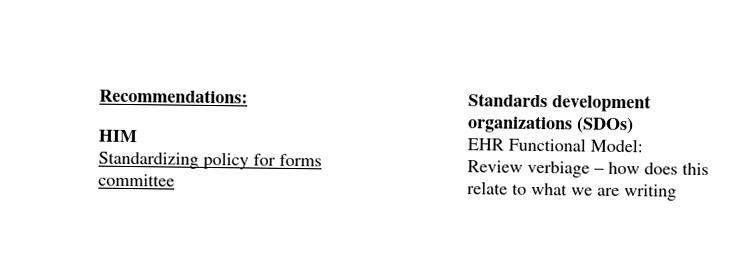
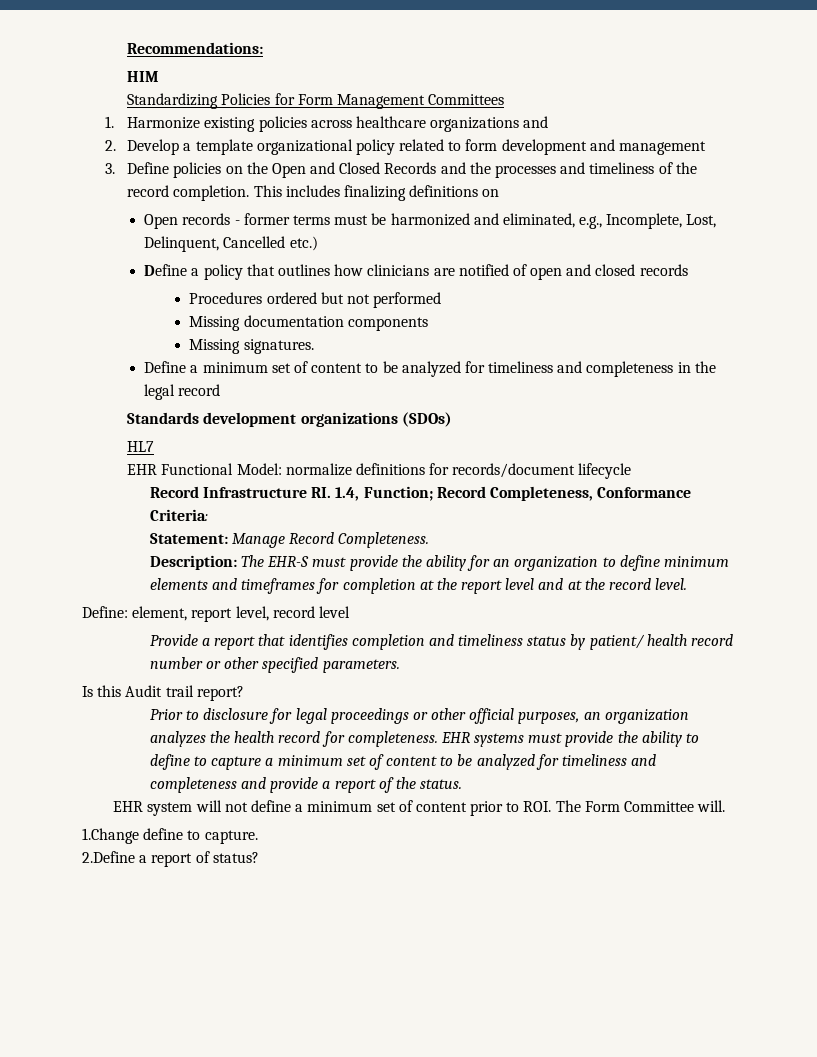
- Standardizing policy for forms committee
+ Standardizing Policies for Form Management Committees
+ 1. Harmonize existing policies across healthcare organizations and
+ 2. Develop a template organizational policy related to form development and management
+ 3. Define policies on the Open and Closed Records and the processes and timeliness of the record completion. This includes finalizing definitions on
+ Open records - former terms must be harmonized and eliminated, e.g., Incomplete, Lost, Delinquent, Cancelled etc.)
+ Define a policy that outlines how clinicians are notified of open and closed records
+ Procedures ordered but not performed
+ Missing documentation components
+ Missing signatures.
+ Define a minimum set of content to be analyzed for timeliness and completeness in the legal record
+ HL7
- EHR Functional Model:
- Review verbiage – how does this relate to what we are writing
+ EHR Functional Model: normalize definitions for records/document lifecycle
+ Record Infrastructure RI. 1.4, Function; Record Completeness, Conformance Criteria:
+ Statement: Manage Record Completeness.
+ Description: The EHR-S must provide the ability for an organization to define minimum elements and timeframes for completion at the report level and at the record level.
+ Define: element, report level, record level
+ Provide a report that identifies completion and timeliness status by patient/ health record number or other specified parameters.
+ Is this Audit trail report?
+ Prior to disclosure for legal proceedings or other official purposes, an organization analyzes the health record for completeness. EHR systems must provide the ability to define to capture a minimum set of content to be analyzed for timeliness and completeness and provide a report of the status.
+ EHR system will not define a minimum set of content prior to ROI. The Form Committee will.
+ 1.Change define to capture.
+ 2.Define a report of status?

